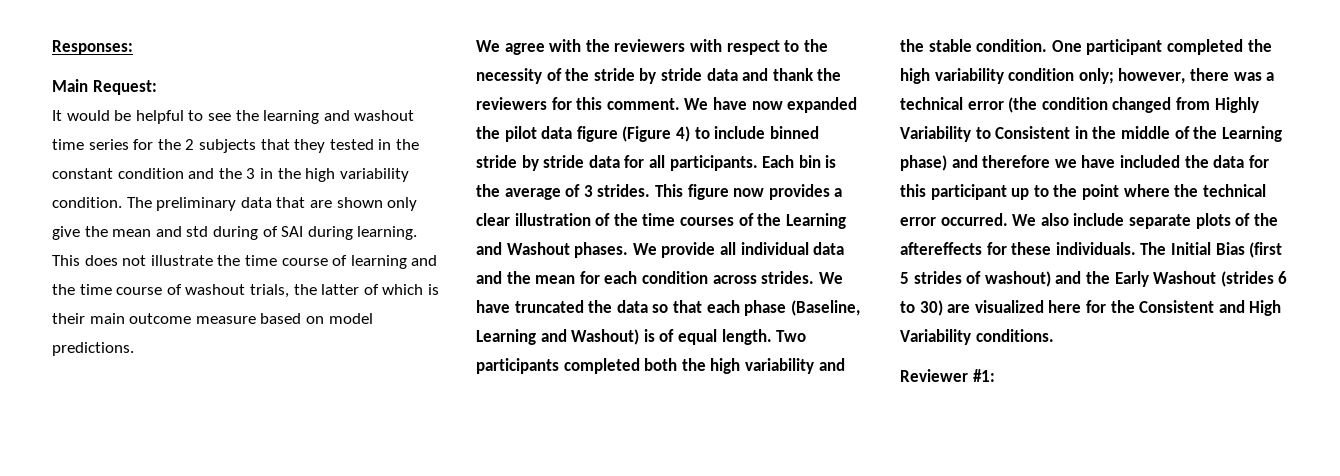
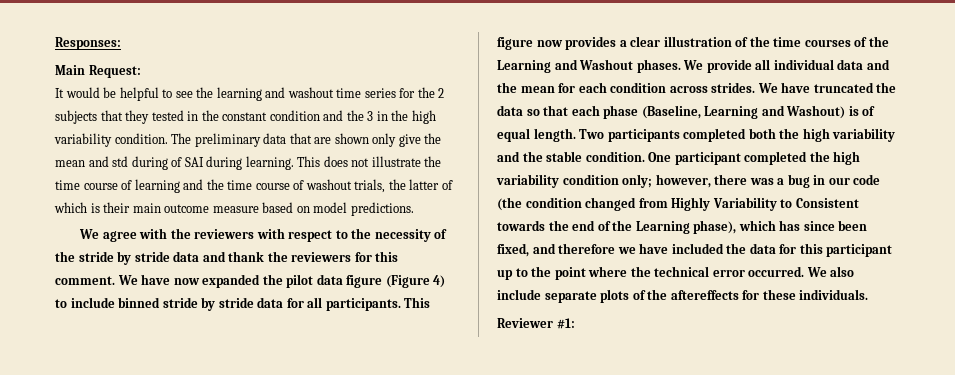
- Each bin is the average of 3 strides.
- One participant completed the high variability condition only; however, there was a technical error (the condition changed from Highly Variability to Consistent in the middle of the Learning phase) and therefore we have included the data for this participant up to the point where the technical error occurred.
+ One participant completed the high variability condition only; however, there was a bug in our code (the condition changed from Highly Variability to Consistent towards the end of the Learning phase), which has since been fixed, and therefore we have included the data for this participant up to the point where the technical error occurred.
- The Initial Bias (first 5 strides of washout) and the Early Washout (strides 6 to 30) are visualized here for the Consistent and High Variability conditions.

